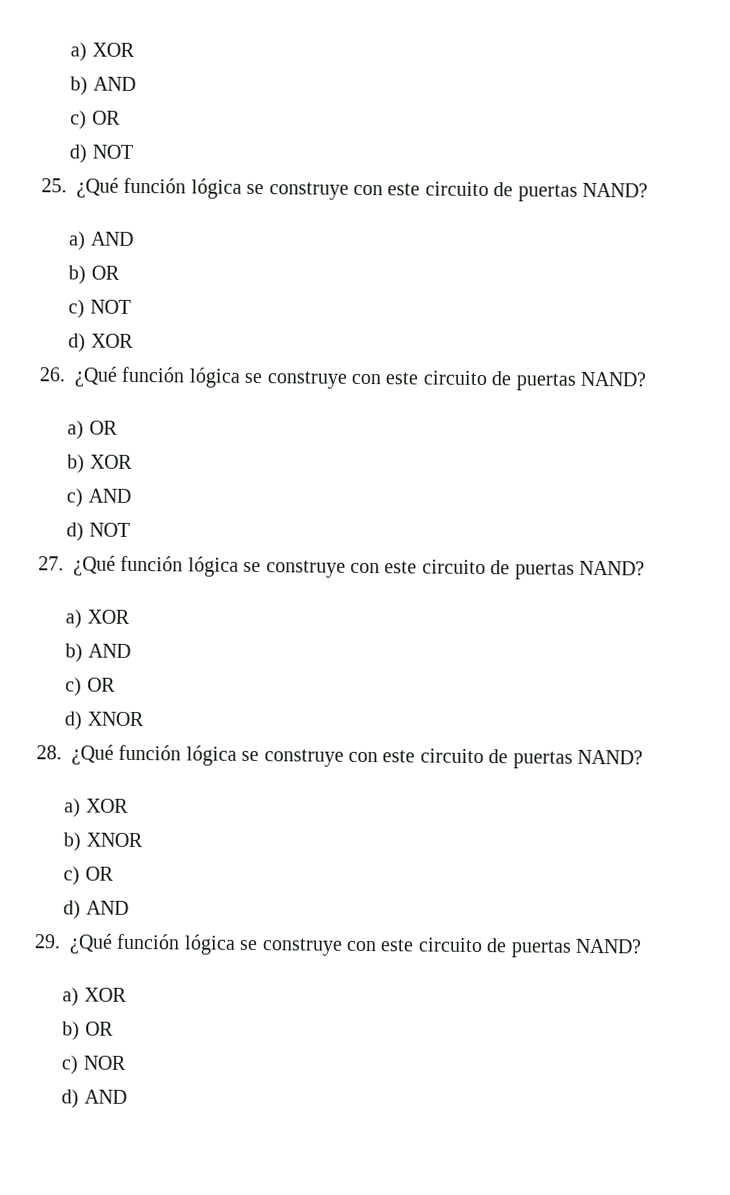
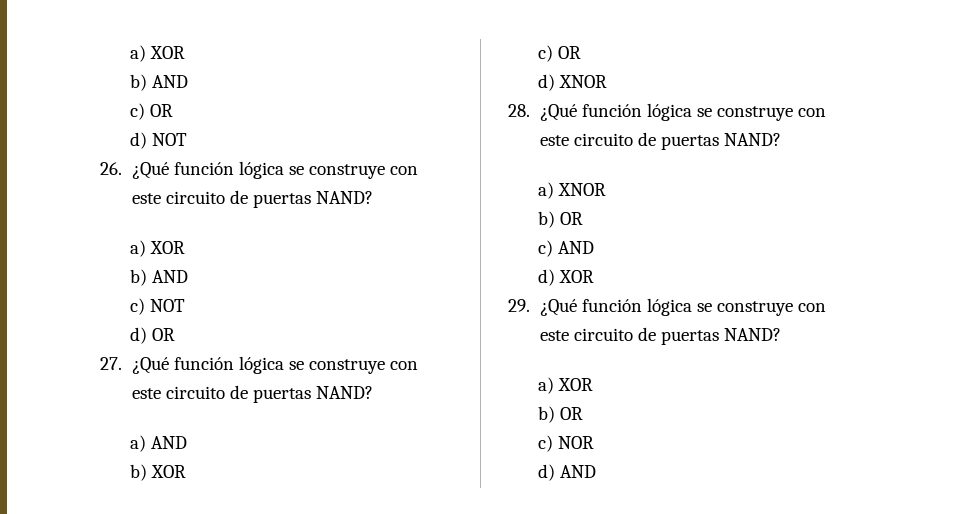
- 25. ¿Qué función lógica se construye con este circuito de puertas NAND?
- a) AND
- b) OR
+ 26. ¿Qué función lógica se construye con este circuito de puertas NAND?
+ a) XOR
+ b) AND
- d) XOR
- 26. ¿Qué función lógica se construye con este circuito de puertas NAND?
+ d) OR
+ 27. ¿Qué función lógica se construye con este circuito de puertas NAND?
- a) OR
+ a) AND
- c) AND
- d) NOT
- 27. ¿Qué función lógica se construye con este circuito de puertas NAND?
- a) XOR
- b) AND
  28. ¿Qué función lógica se construye con este circuito de puertas NAND?
- a) XOR
- b) XNOR
- c) OR
- d) AND
+ a) XNOR
+ b) OR
+ c) AND
+ d) XOR

